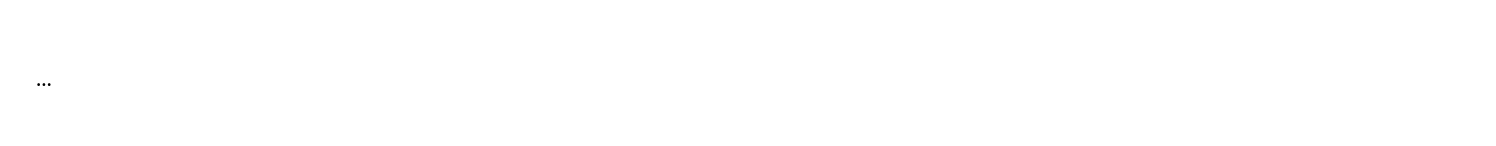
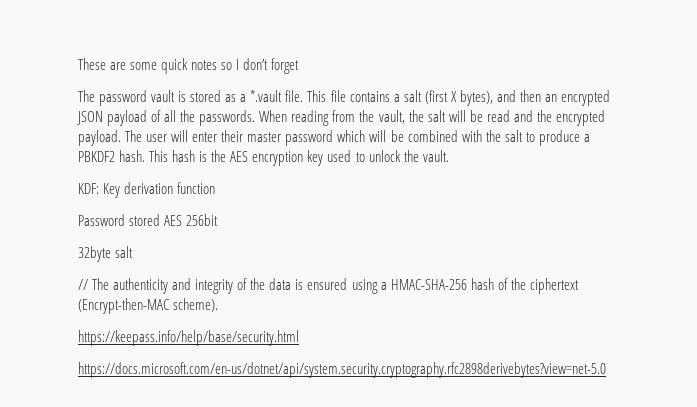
- …
+ These are some quick notes so I don’t forget
+ The password vault is stored as a *.vault file. This file contains a salt (first X bytes), and then an encrypted JSON payload of all the passwords. When reading from the vault, the salt will be read and the encrypted payload. The user will enter their master password which will be combined with the salt to produce a PBKDF2 hash. This hash is the AES encryption key used to unlock the vault.
+ KDF: Key derivation function
+ Password stored AES 256bit
+ 32byte salt
+ // The authenticity and integrity of the data is ensured using a HMAC-SHA-256 hash of the ciphertext (Encrypt-then-MAC scheme).
+ https://keepass.info/help/base/security.html
+ https://docs.microsoft.com/en-us/dotnet/api/system.security.cryptography.rfc2898derivebytes?view=net-5.0

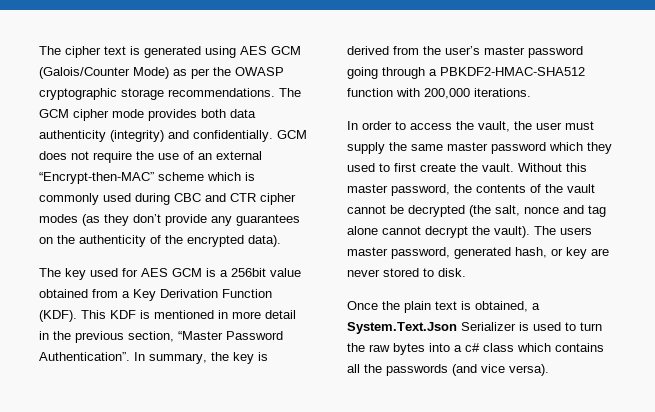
- These are some quick notes so I don’t forget
- The password vault is stored as a *.vault file. This file contains a salt (first X bytes), and then an encrypted JSON payload of all the passwords. When reading from the vault, the salt will be read and the encrypted payload. The user will enter their master password which will be combined with the salt to produce a PBKDF2 hash. This hash is the AES encryption key used to unlock the vault.
- KDF: Key derivation function
- Password stored AES 256bit
- 32byte salt
- // The authenticity and integrity of the data is ensured using a HMAC-SHA-256 hash of the ciphertext (Encrypt-then-MAC scheme).
- https://keepass.info/help/base/security.html
- https://docs.microsoft.com/en-us/dotnet/api/system.security.cryptography.rfc2898derivebytes?view=net-5.0
+ The cipher text is generated using AES GCM (Galois/Counter Mode) as per the OWASP cryptographic storage recommendations. The GCM cipher mode provides both data authenticity (integrity) and confidentially. GCM does not require the use of an external “Encrypt-then-MAC” scheme which is commonly used during CBC and CTR cipher modes (as they don’t provide any guarantees on the authenticity of the encrypted data).
+ The key used for AES GCM is a 256bit value obtained from a Key Derivation Function (KDF). This KDF is mentioned in more detail in the previous section, “Master Password Authentication”. In summary, the key is derived from the user’s master password going through a PBKDF2-HMAC-SHA512 function with 200,000 iterations.
+ In order to access the vault, the user must supply the same master password which they used to first create the vault. Without this master password, the contents of the vault cannot be decrypted (the salt, nonce and tag alone cannot decrypt the vault). The users master password, generated hash, or key are never stored to disk.
+ Once the plain text is obtained, a System.Text.Json Serializer is used to turn the raw bytes into a c# class which contains all the passwords (and vice versa).

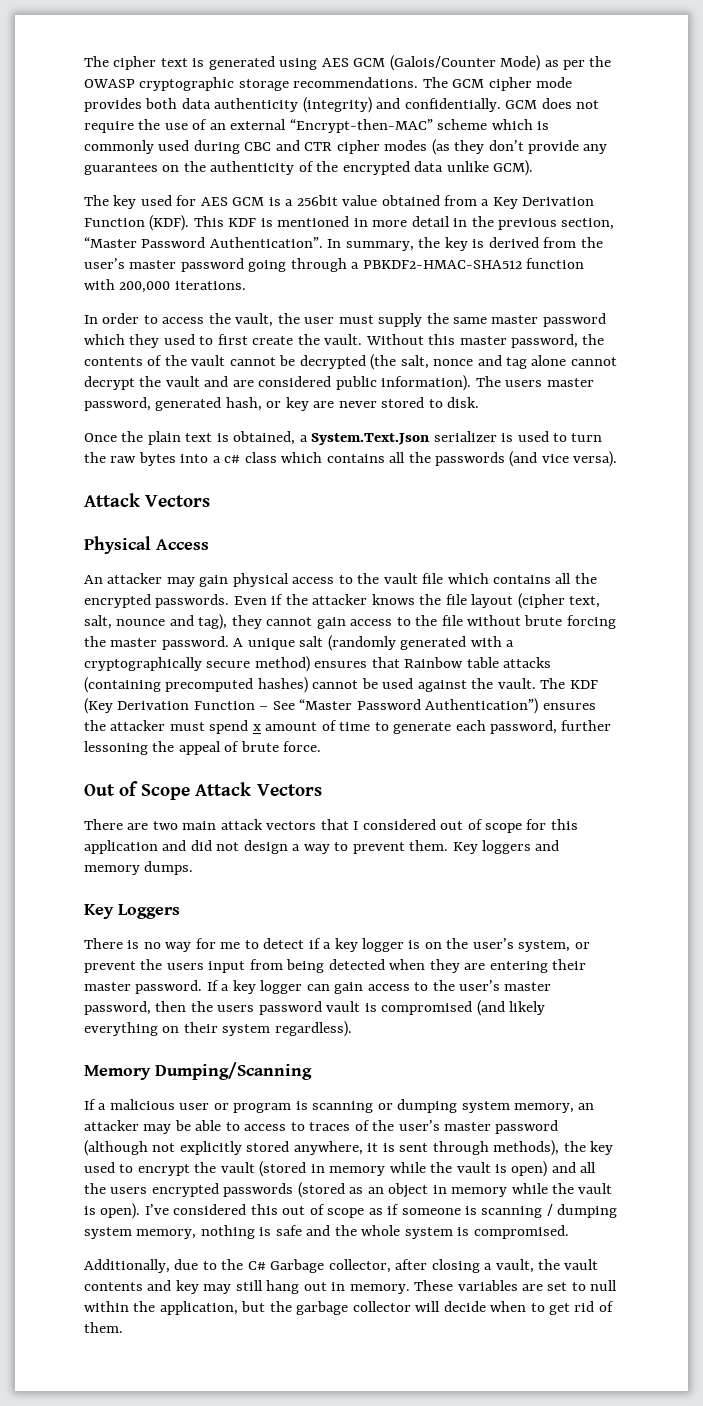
- GCM does not require the use of an external “Encrypt-then-MAC” scheme which is commonly used during CBC and CTR cipher modes (as they don’t provide any guarantees on the authenticity of the encrypted data).
+ GCM does not require the use of an external “Encrypt-then-MAC” scheme which is commonly used during CBC and CTR cipher modes (as they don’t provide any guarantees on the authenticity of the encrypted data unlike GCM).
- Without this master password, the contents of the vault cannot be decrypted (the salt, nonce and tag alone cannot decrypt the vault).
+ Without this master password, the contents of the vault cannot be decrypted (the salt, nonce and tag alone cannot decrypt the vault and are considered public information).
- Once the plain text is obtained, a System.Text.Json Serializer is used to turn the raw bytes into a c# class which contains all the passwords (and vice versa).
+ Once the plain text is obtained, a System.Text.Json serializer is used to turn the raw bytes into a c# class which contains all the passwords (and vice versa).
+ Attack Vectors
+ Physical Access
+ An attacker may gain physical access to the vault file which contains all the encrypted passwords. Even if the attacker knows the file layout (cipher text, salt, nounce and tag), they cannot gain access to the file without brute forcing the master password. A unique salt (randomly generated with a cryptographically secure method) ensures that Rainbow table attacks (containing precomputed hashes) cannot be used against the vault. The KDF (Key Derivation Function – See “Master Password Authentication”) ensures the attacker must spend x amount of time to generate each password, further lessoning the appeal of brute force.
+ Out of Scope Attack Vectors
+ There are two main attack vectors that I considered out of scope for this application and did not design a way to prevent them. Key loggers and memory dumps.
+ Key Loggers
+ There is no way for me to detect if a key logger is on the user’s system, or prevent the users input from being detected when they are entering their master password. If a key logger can gain access to the user’s master password, then the users password vault is compromised (and likely everything on their system regardless).
+ Memory Dumping/Scanning
+ If a malicious user or program is scanning or dumping system memory, an attacker may be able to access to traces of the user’s master password (although not explicitly stored anywhere, it is sent through methods), the key used to encrypt the vault (stored in memory while the vault is open) and all the users encrypted passwords (stored as an object in memory while the vault is open). I’ve considered this out of scope as if someone is scanning / dumping system memory, nothing is safe and the whole system is compromised.
+ Additionally, due to the C# Garbage collector, after closing a vault, the vault contents and key may still hang out in memory. These variables are set to null within the application, but the garbage collector will decide when to get rid of them.

